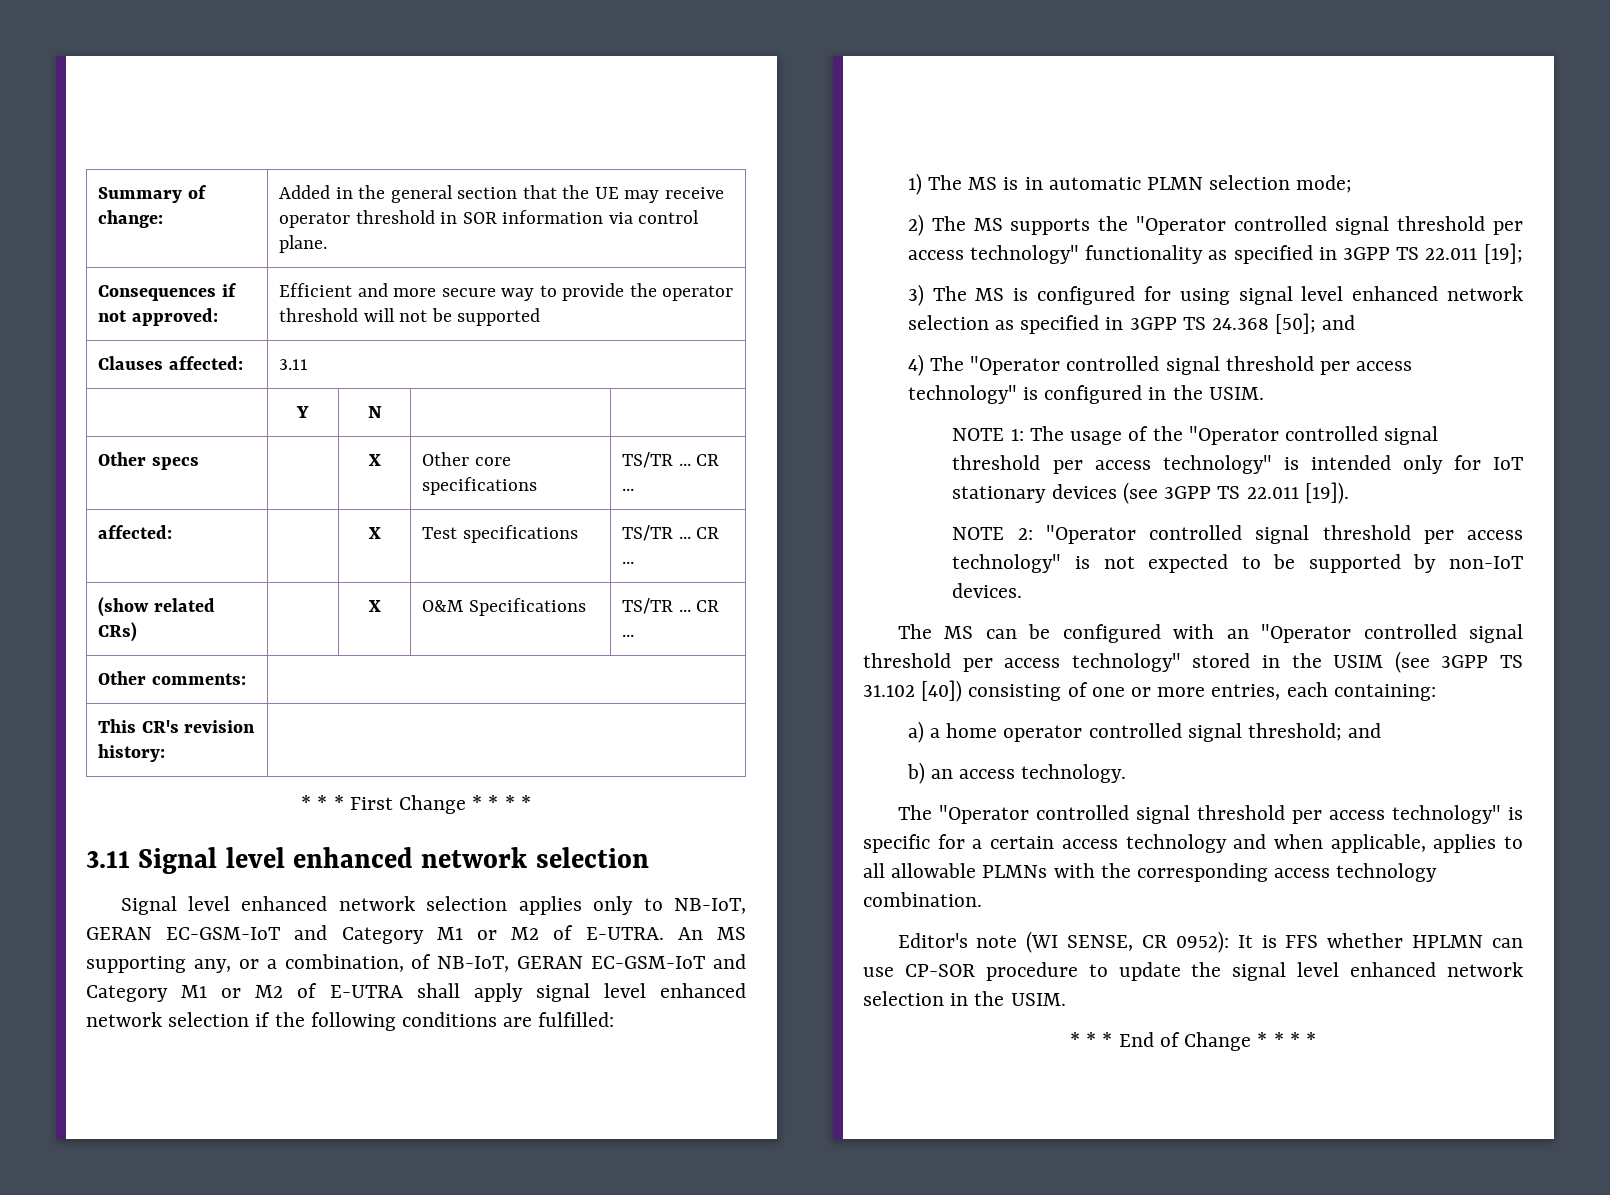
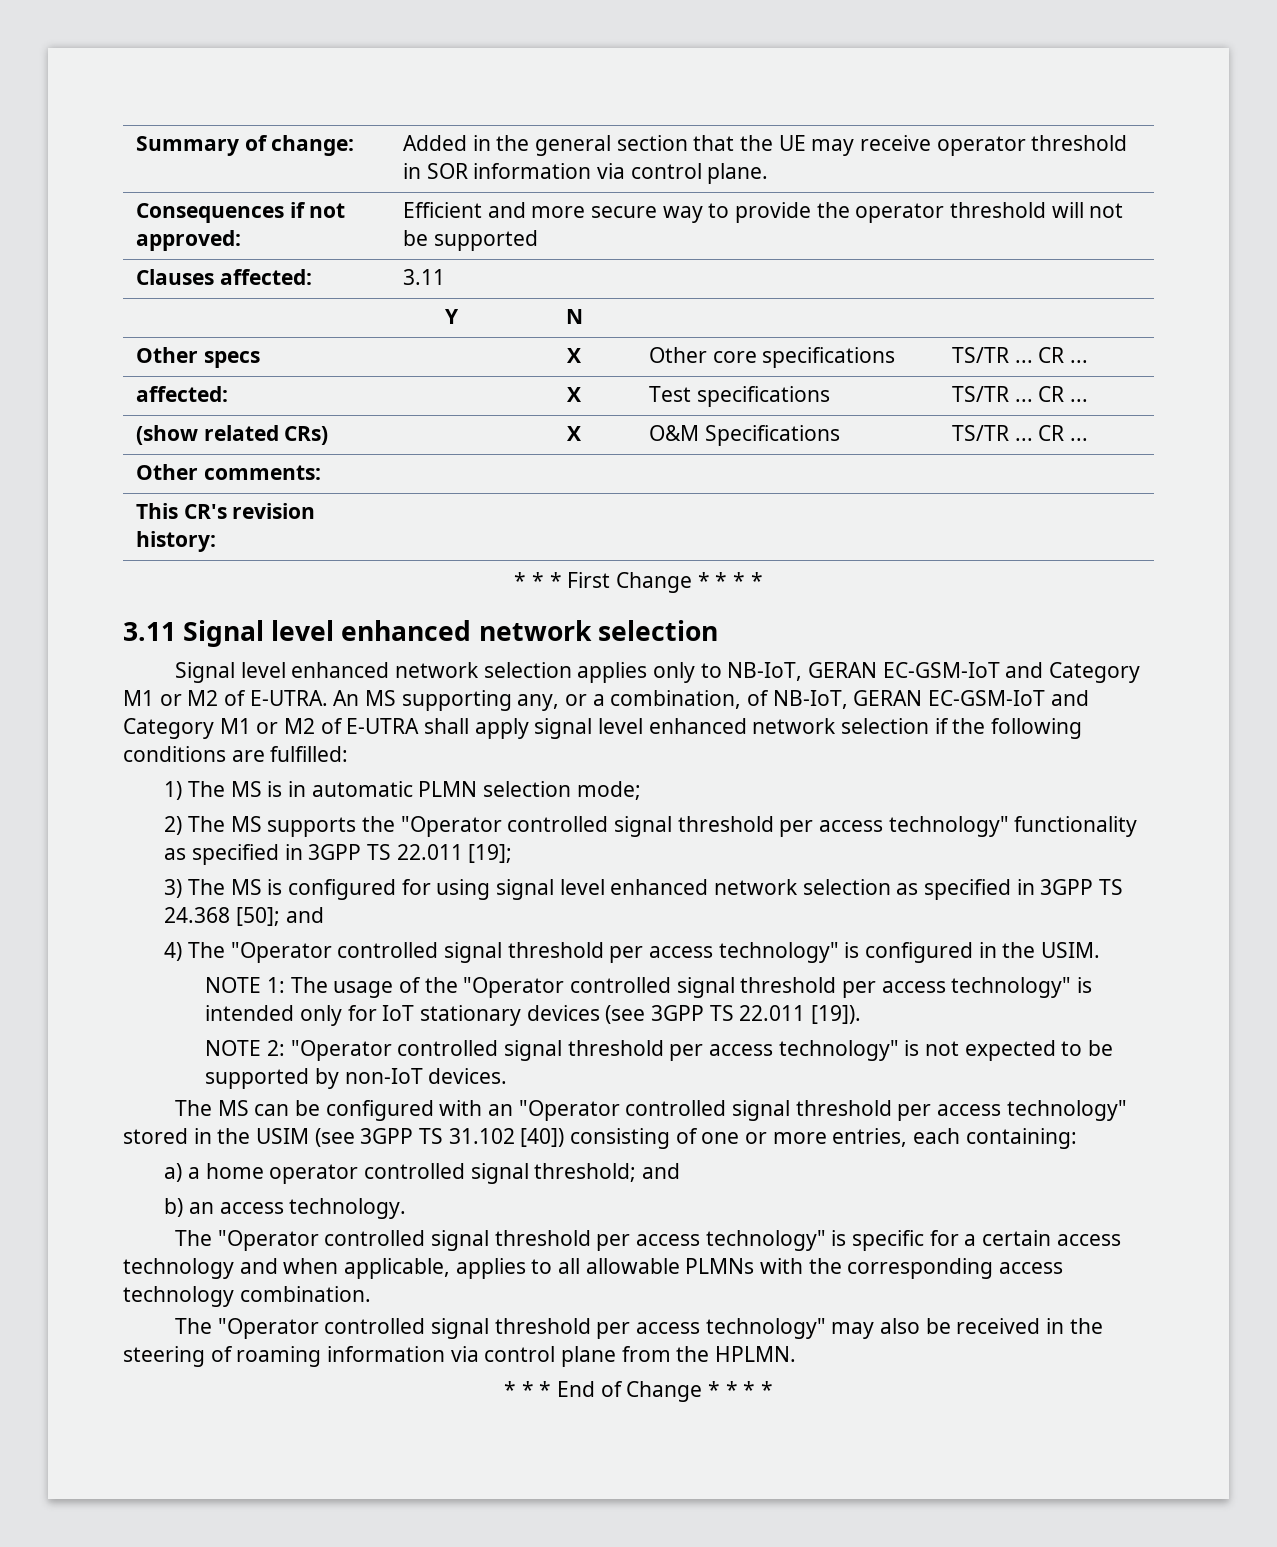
- Editor's note (WI SENSE, CR 0952): It is FFS whether HPLMN can use CP-SOR procedure to update the signal level enhanced network selection in the USIM.
+ The "Operator controlled signal threshold per access technology" may also be received in the steering of roaming information via control plane from the HPLMN.

